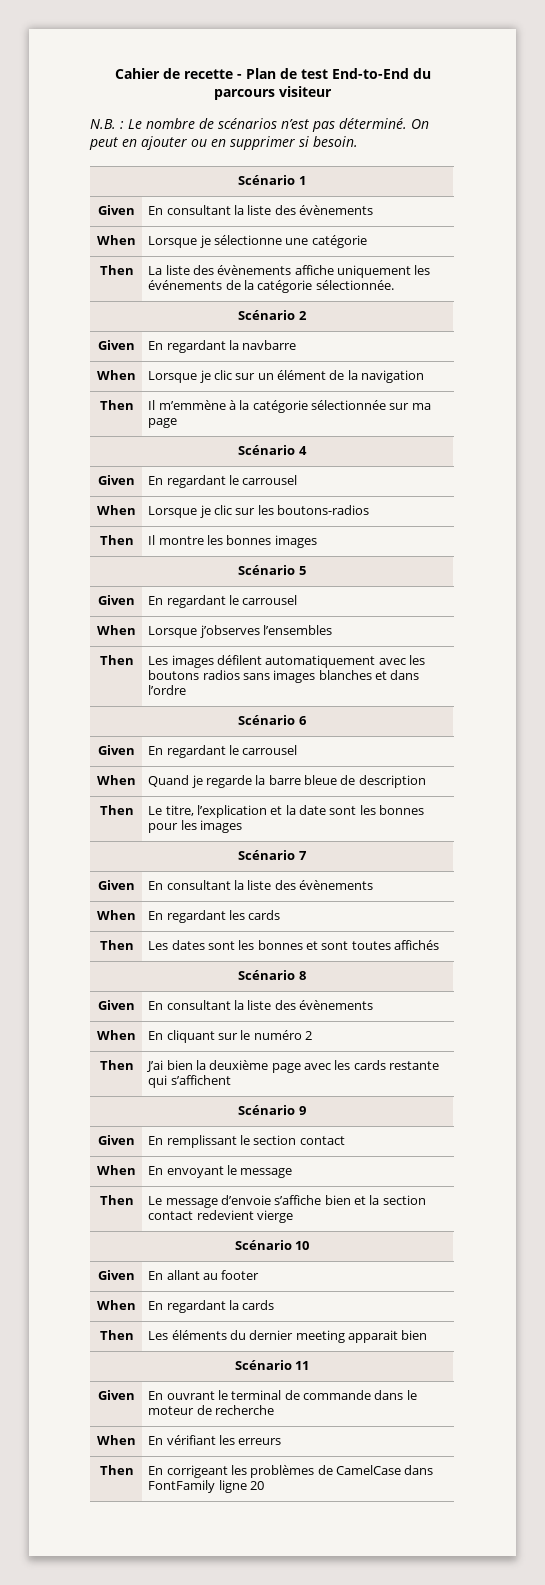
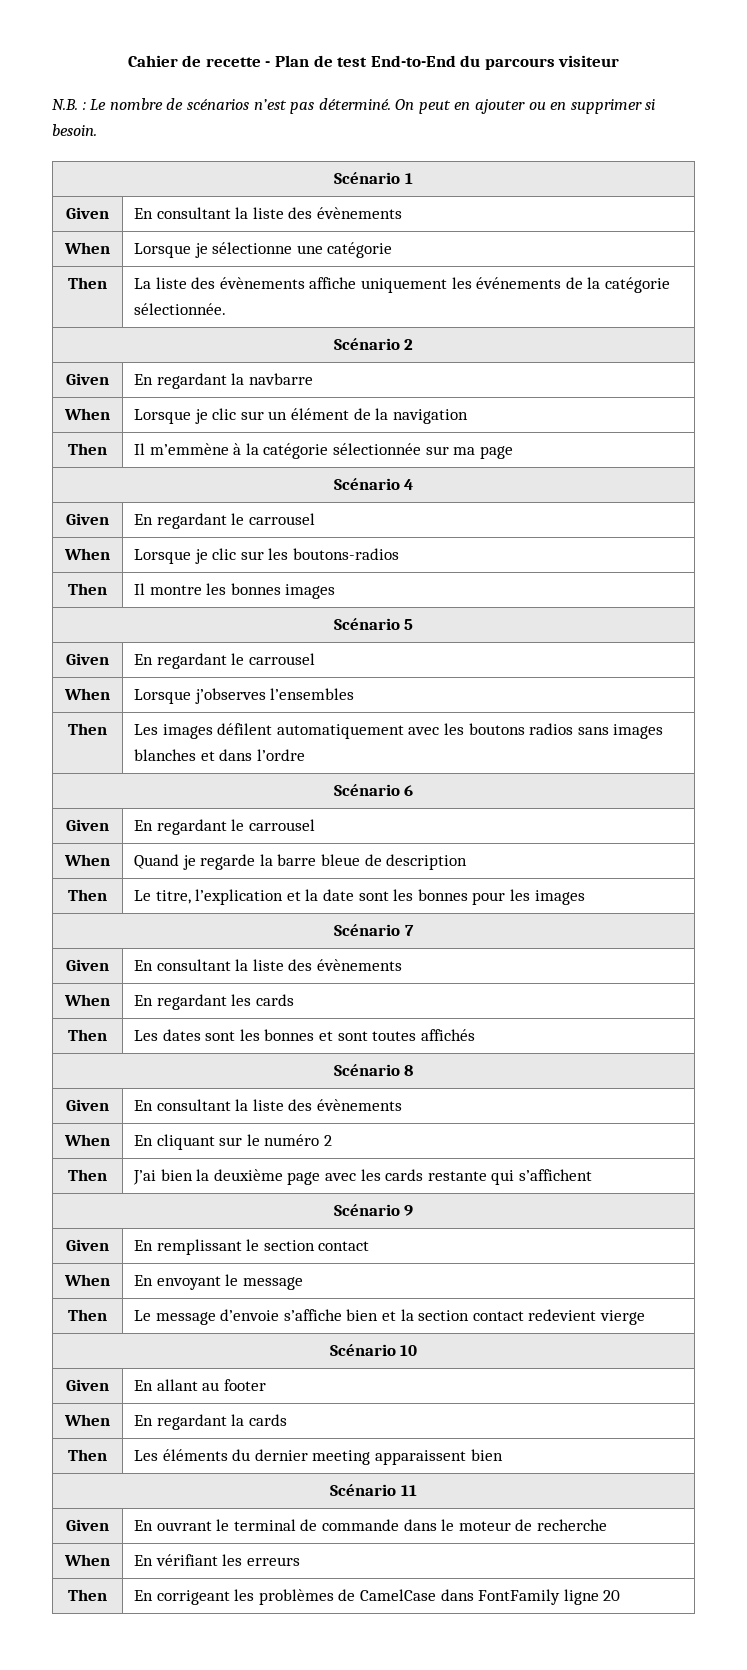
- Then | Les éléments du dernier meeting apparait bien
+ Then | Les éléments du dernier meeting apparaissent bien

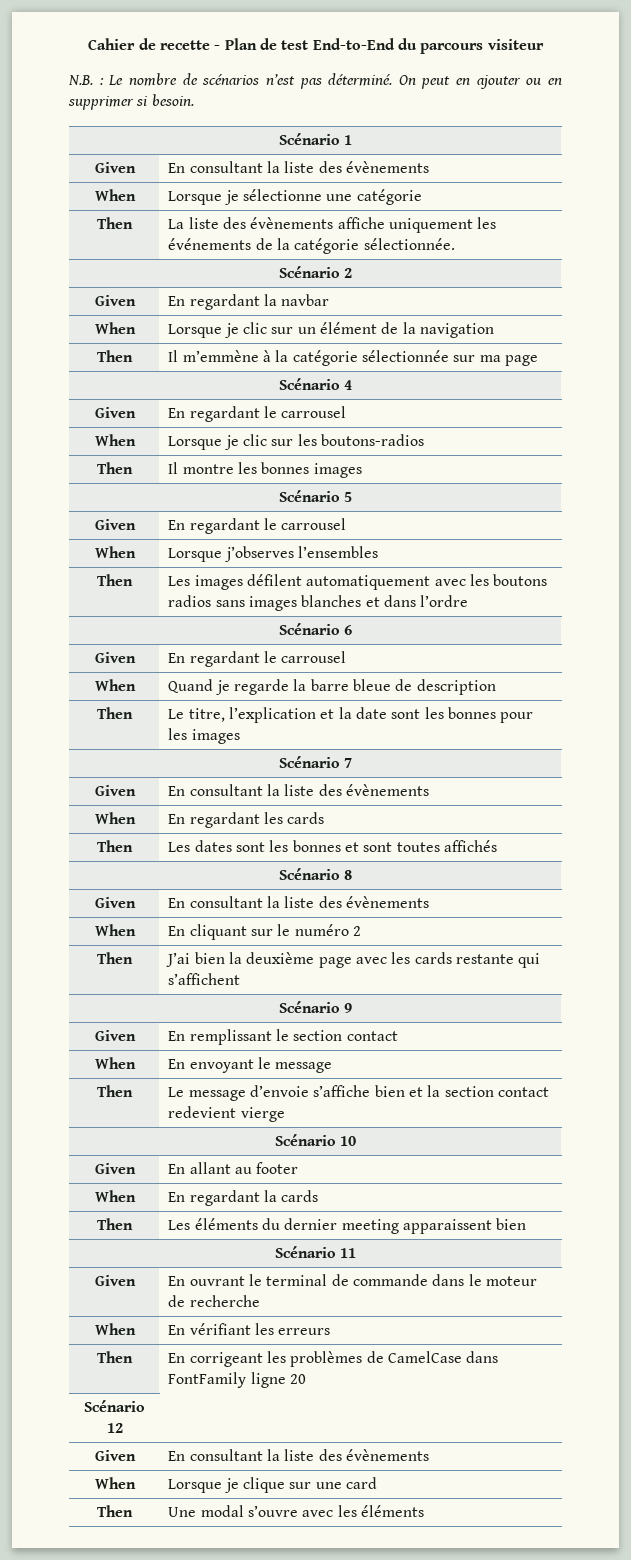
- Given | En regardant la navbarre
+ Given | En regardant la navbar
+ Scénario 12
+ Given | En consultant la liste des évènements
+ When | Lorsque je clique sur une card
+ Then | Une modal s’ouvre avec les éléments

